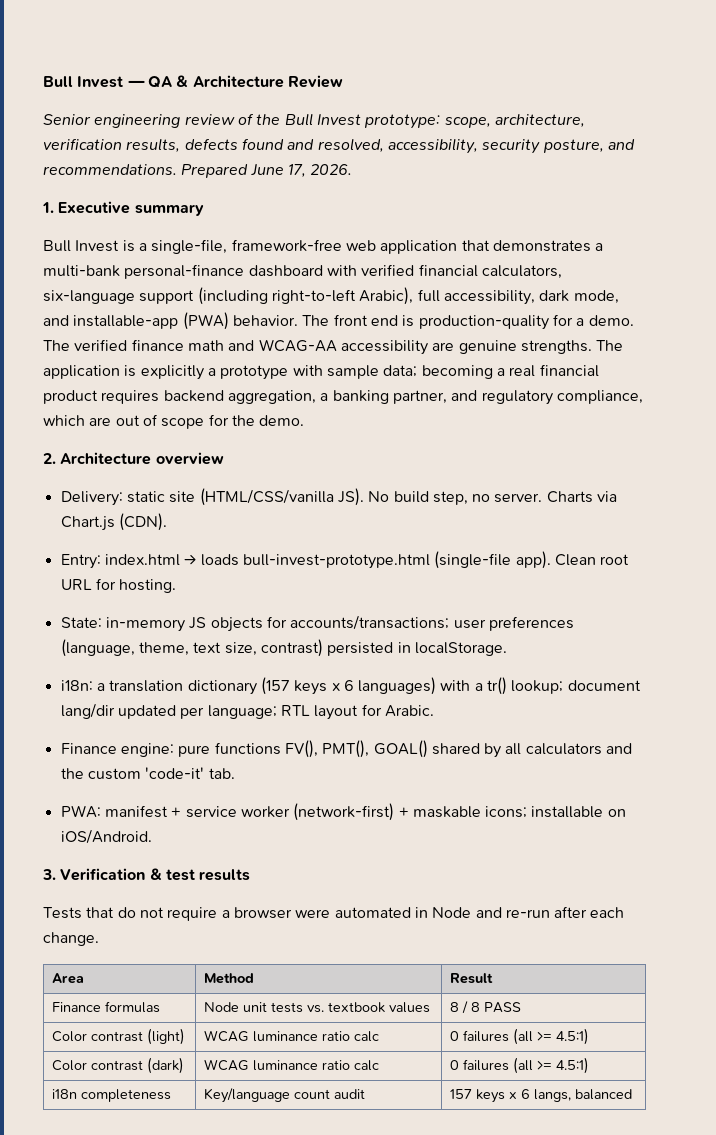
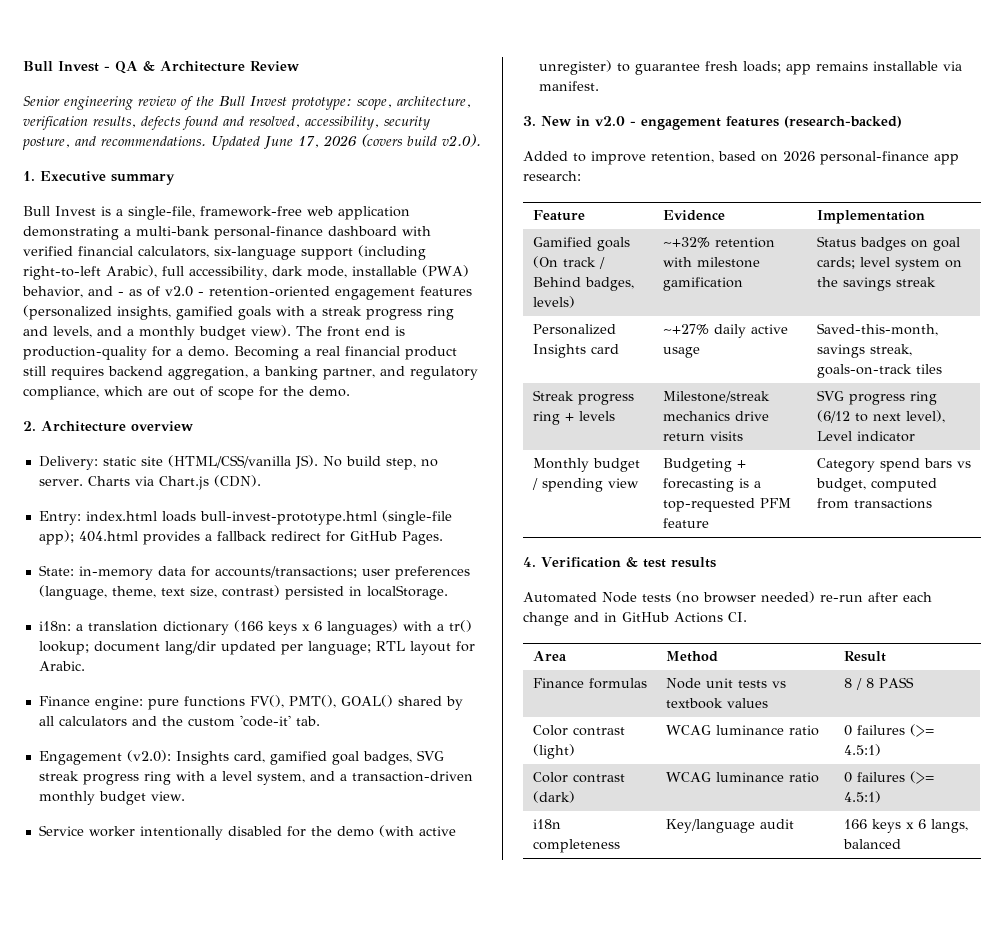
- Bull Invest — QA & Architecture Review
+ Bull Invest - QA & Architecture Review
- Prepared June 17, 2026.
+ Updated June 17, 2026 (covers build v2.0).
- Bull Invest is a single-file, framework-free web application that demonstrates a multi-bank personal-finance dashboard with verified financial calculators, six-language support (including right-to-left Arabic), full accessibility, dark mode, and installable-app (PWA) behavior.
+ Bull Invest is a single-file, framework-free web application demonstrating a multi-bank personal-finance dashboard with verified financial calculators, six-language support (including right-to-left Arabic), full accessibility, dark mode, installable (PWA) behavior, and - as of v2.0 - retention-oriented engagement features (personalized insights, gamified goals with a streak progress ring and levels, and a monthly budget view).
- The verified finance math and WCAG-AA accessibility are genuine strengths. The application is explicitly a prototype with sample data; becoming a real financial product requires backend aggregation, a banking partner, and regulatory compliance, which are out of scope for the demo.
+ Becoming a real financial product still requires backend aggregation, a banking partner, and regulatory compliance, which are out of scope for the demo.
- Entry: index.html → loads bull-invest-prototype.html (single-file app). Clean root URL for hosting.
+ Entry: index.html loads bull-invest-prototype.html (single-file app); 404.html provides a fallback redirect for GitHub Pages.
- State: in-memory JS objects for accounts/transactions; user preferences (language, theme, text size, contrast) persisted in localStorage.
+ State: in-memory data for accounts/transactions; user preferences (language, theme, text size, contrast) persisted in localStorage.
- i18n: a translation dictionary (157 keys x 6 languages) with a tr() lookup; document lang/dir updated per language; RTL layout for Arabic.
+ i18n: a translation dictionary (166 keys x 6 languages) with a tr() lookup; document lang/dir updated per language; RTL layout for Arabic.
- PWA: manifest + service worker (network-first) + maskable icons; installable on iOS/Android.
- 3. Verification & test results
- Tests that do not require a browser were automated in Node and re-run after each change.
+ Engagement (v2.0): Insights card, gamified goal badges, SVG streak progress ring with a level system, and a transaction-driven monthly budget view.
+ Service worker intentionally disabled for the demo (with active unregister) to guarantee fresh loads; app remains installable via manifest.
+ 3. New in v2.0 - engagement features (research-backed)
+ Added to improve retention, based on 2026 personal-finance app research:
+ Feature | Evidence | Implementation
+ Gamified goals (On track / Behind badges, levels) | ~+32% retention with milestone gamification | Status badges on goal cards; level system on the savings streak
+ Personalized Insights card | ~+27% daily active usage | Saved-this-month, savings streak, goals-on-track tiles
+ Streak progress ring + levels | Milestone/streak mechanics drive return visits | SVG progress ring (6/12 to next level), Level indicator
+ Monthly budget / spending view | Budgeting + forecasting is a top-requested PFM feature | Category spend bars vs budget, computed from transactions
+ 4. Verification & test results
+ Automated Node tests (no browser needed) re-run after each change and in GitHub Actions CI.
- Finance formulas | Node unit tests vs. textbook values | 8 / 8 PASS
+ Finance formulas | Node unit tests vs textbook values | 8 / 8 PASS
- Color contrast (light) | WCAG luminance ratio calc | 0 failures (all >= 4.5:1)
+ Color contrast (light) | WCAG luminance ratio | 0 failures (>= 4.5:1)
- Color contrast (dark) | WCAG luminance ratio calc | 0 failures (all >= 4.5:1)
+ Color contrast (dark) | WCAG luminance ratio | 0 failures (>= 4.5:1)
- i18n completeness | Key/language count audit | 157 keys x 6 langs, balanced
+ i18n completeness | Key/language audit | 166 keys x 6 langs, balanced

